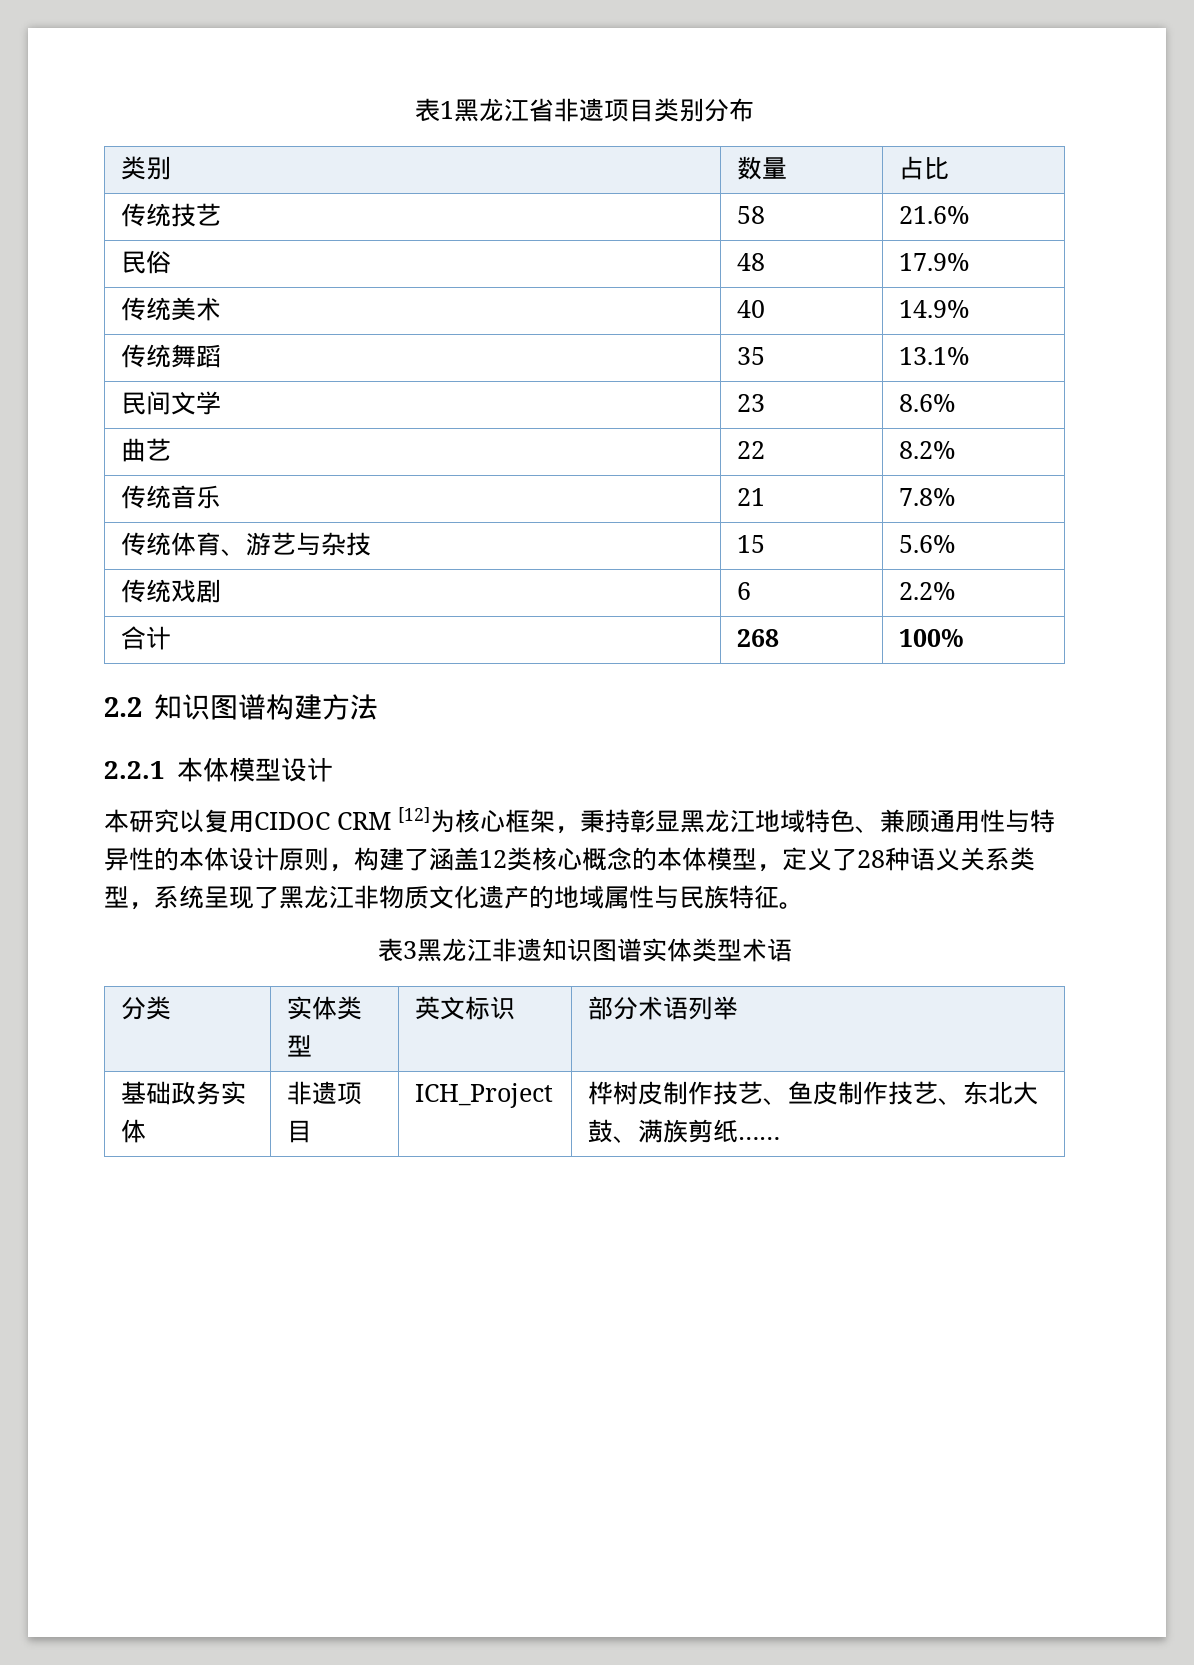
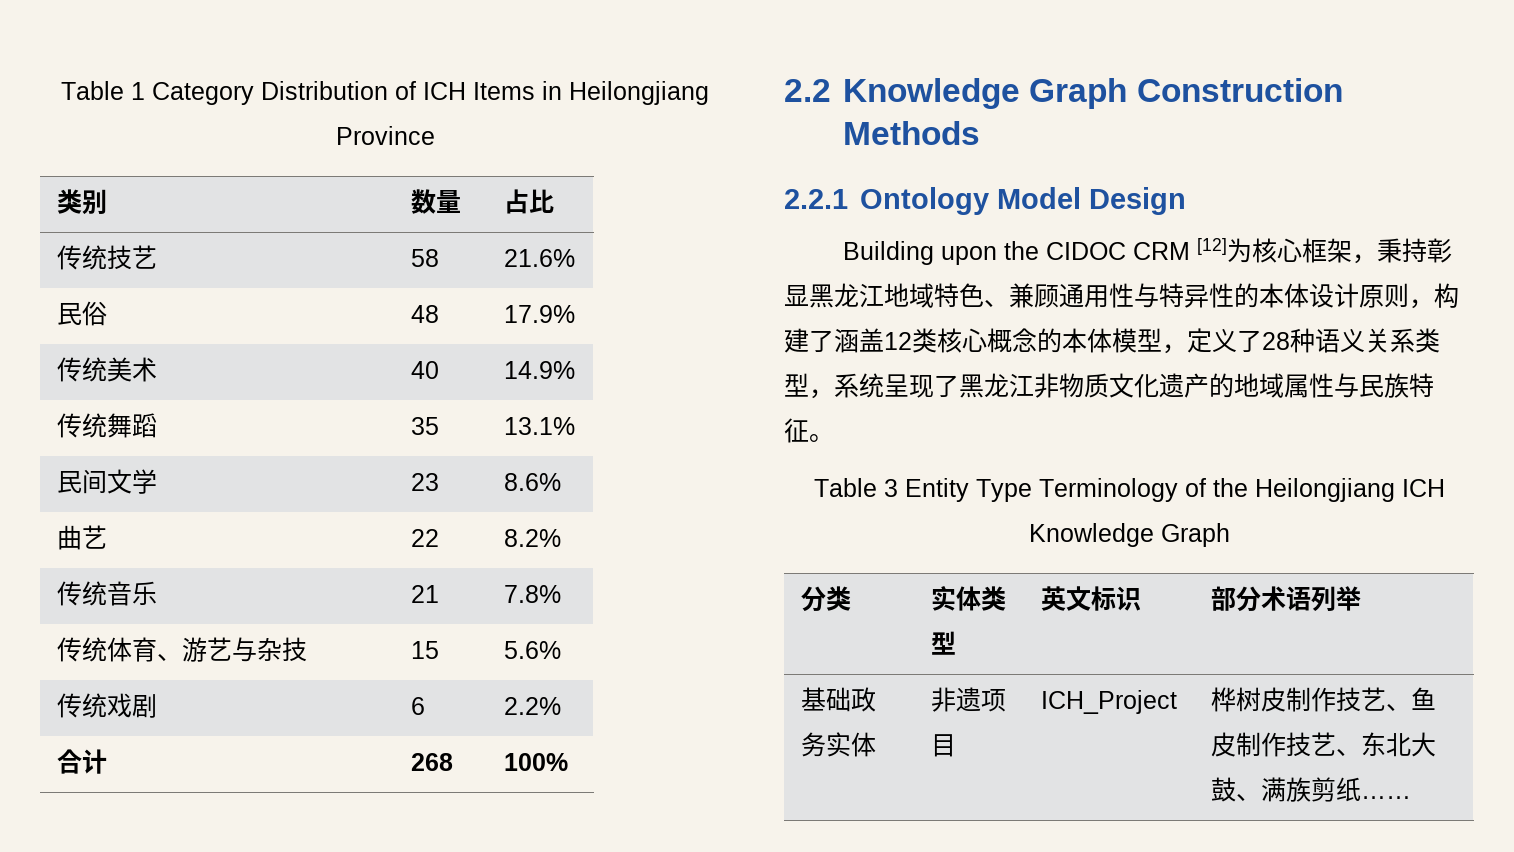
- 表1黑龙江省非遗项目类别分布
+ Table 1 Category Distribution of ICH Items in Heilongjiang Province
- 2.2知识图谱构建方法
- 2.2.1本体模型设计
- 本研究以复用CIDOC CRM [12]为核心框架，秉持彰显黑龙江地域特色、兼顾通用性与特异性的本体设计原则，构建了涵盖12类核心概念的本体模型，定义了28种语义关系类型，系统呈现了黑龙江非物质文化遗产的地域属性与民族特征。
+ 2.2 Knowledge Graph Construction Methods
+ 2.2.1 Ontology Model Design
+ Building upon the CIDOC CRM [12]为核心框架，秉持彰显黑龙江地域特色、兼顾通用性与特异性的本体设计原则，构建了涵盖12类核心概念的本体模型，定义了28种语义关系类型，系统呈现了黑龙江非物质文化遗产的地域属性与民族特征。
- 表3黑龙江非遗知识图谱实体类型术语
+ Table 3 Entity Type Terminology of the Heilongjiang ICH Knowledge Graph

